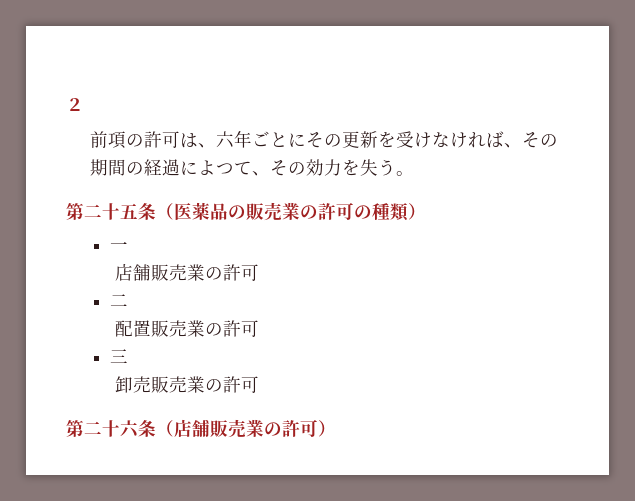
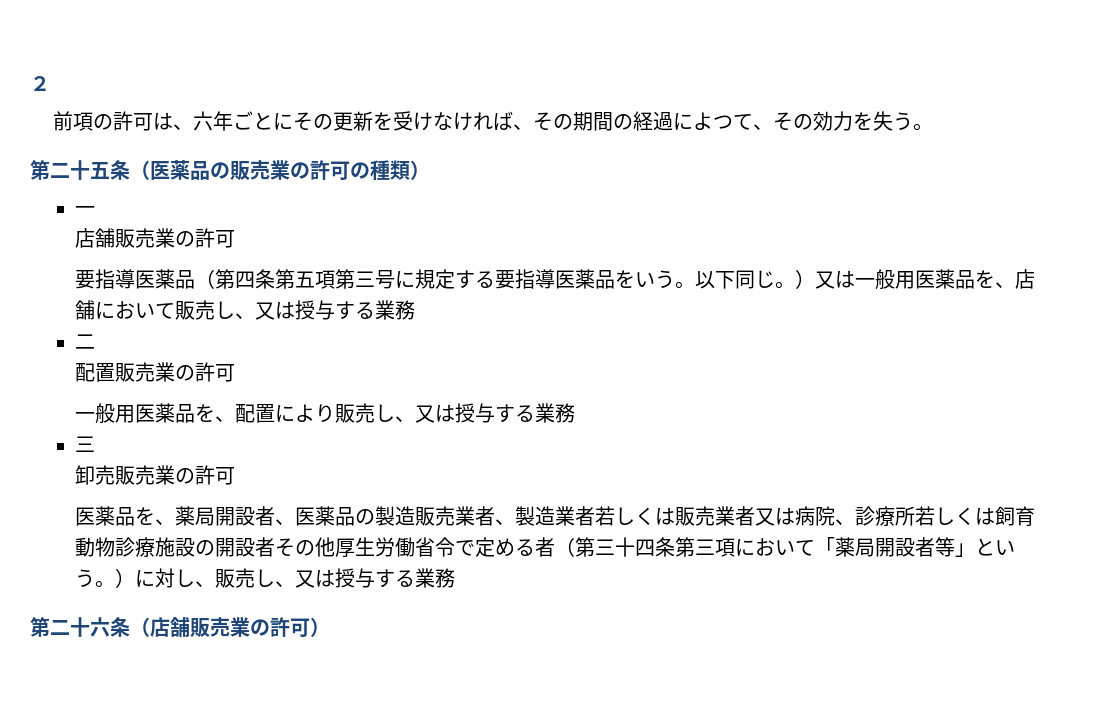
+ 要指導医薬品（第四条第五項第三号に規定する要指導医薬品をいう。以下同じ。）又は一般用医薬品を、店舗において販売し、又は授与する業務
+ 一般用医薬品を、配置により販売し、又は授与する業務
+ 医薬品を、薬局開設者、医薬品の製造販売業者、製造業者若しくは販売業者又は病院、診療所若しくは飼育動物診療施設の開設者その他厚生労働省令で定める者（第三十四条第三項において「薬局開設者等」という。）に対し、販売し、又は授与する業務

